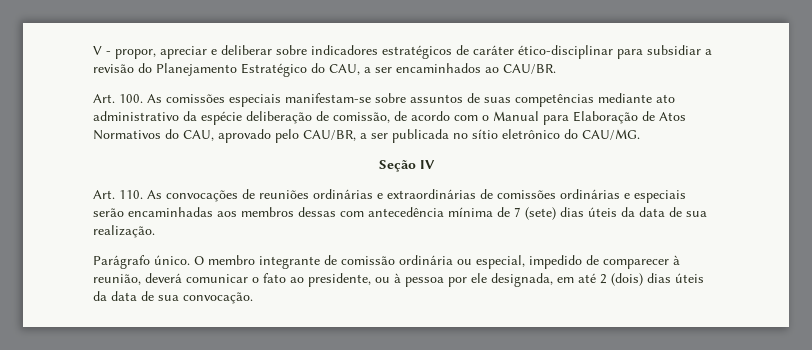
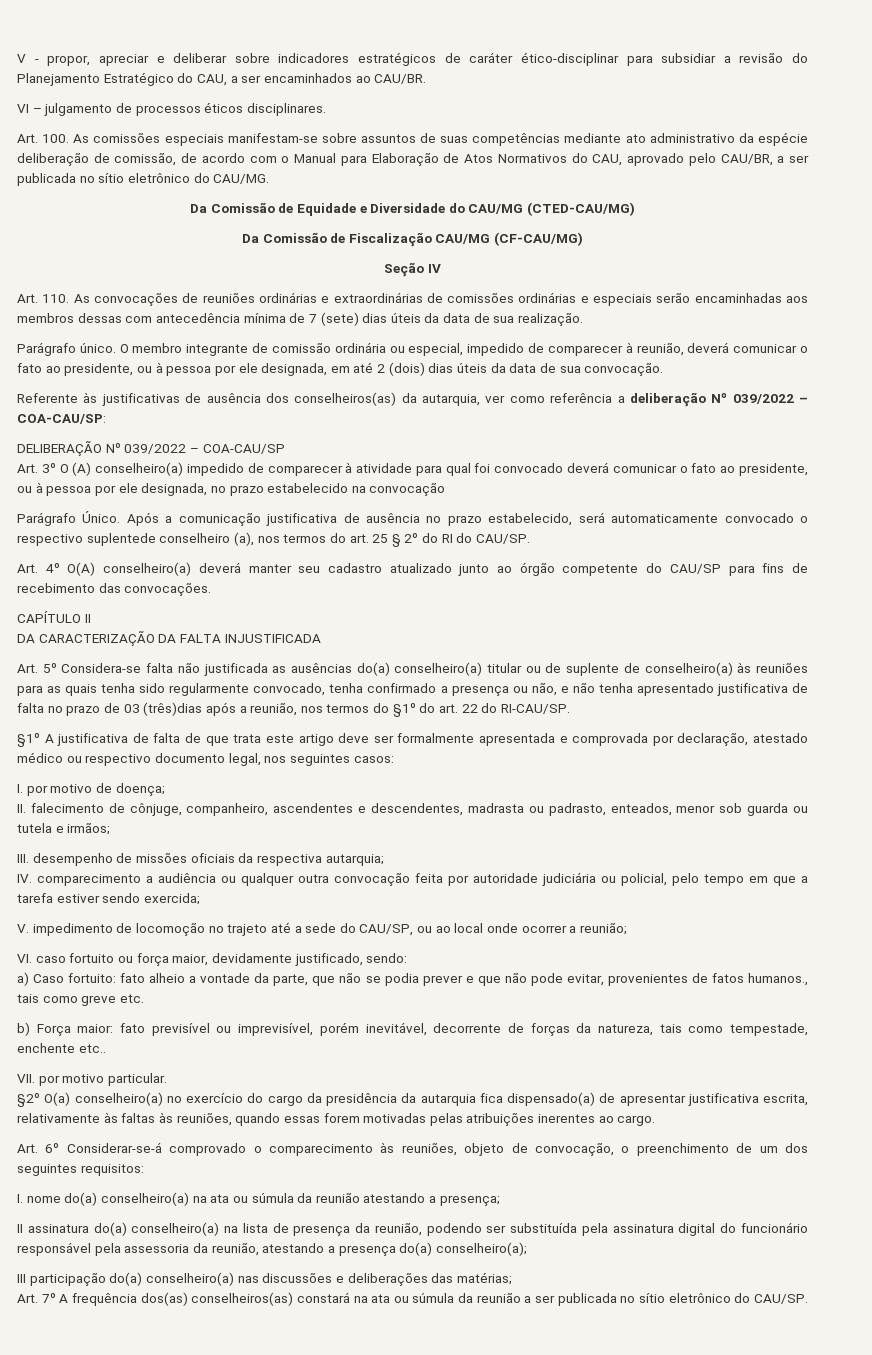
+ VI – julgamento de processos éticos disciplinares.
+ Da Comissão de Equidade e Diversidade do CAU/MG (CTED-CAU/MG)
+ Da Comissão de Fiscalização CAU/MG (CF-CAU/MG)
+ Referente às justificativas de ausência dos conselheiros(as) da autarquia, ver como referência a deliberação Nº 039/2022 – COA-CAU/SP:
+ DELIBERAÇÃO Nº 039/2022 – COA-CAU/SP
+ Art. 3º O (A) conselheiro(a) impedido de comparecer à atividade para qual foi convocado deverá comunicar o fato ao presidente, ou à pessoa por ele designada, no prazo estabelecido na convocação
+ Parágrafo Único. Após a comunicação justificativa de ausência no prazo estabelecido, será automaticamente convocado o respectivo suplentede conselheiro (a), nos termos do art. 25 § 2º do RI do CAU/SP.
+ Art. 4º O(A) conselheiro(a) deverá manter seu cadastro atualizado junto ao órgão competente do CAU/SP para fins de recebimento das convocações.
+ CAPÍTULO II
+ DA CARACTERIZAÇÃO DA FALTA INJUSTIFICADA
+ Art. 5º Considera-se falta não justificada as ausências do(a) conselheiro(a) titular ou de suplente de conselheiro(a) às reuniões para as quais tenha sido regularmente convocado, tenha confirmado a presença ou não, e não tenha apresentado justificativa de falta no prazo de 03 (três)dias após a reunião, nos termos do §1º do art. 22 do RI-CAU/SP.
+ §1º A justificativa de falta de que trata este artigo deve ser formalmente apresentada e comprovada por declaração, atestado médico ou respectivo documento legal, nos seguintes casos:
+ I. por motivo de doença;
+ II. falecimento de cônjuge, companheiro, ascendentes e descendentes, madrasta ou padrasto, enteados, menor sob guarda ou tutela e irmãos;
+ III. desempenho de missões oficiais da respectiva autarquia;
+ IV. comparecimento a audiência ou qualquer outra convocação feita por autoridade judiciária ou policial, pelo tempo em que a tarefa estiver sendo exercida;
+ V. impedimento de locomoção no trajeto até a sede do CAU/SP, ou ao local onde ocorrer a reunião;
+ VI. caso fortuito ou força maior, devidamente justificado, sendo:
+ a) Caso fortuito: fato alheio a vontade da parte, que não se podia prever e que não pode evitar, provenientes de fatos humanos., tais como greve etc.
+ b) Força maior: fato previsível ou imprevisível, porém inevitável, decorrente de forças da natureza, tais como tempestade, enchente etc..
+ VII. por motivo particular.
+ §2º O(a) conselheiro(a) no exercício do cargo da presidência da autarquia fica dispensado(a) de apresentar justificativa escrita, relativamente às faltas às reuniões, quando essas forem motivadas pelas atribuições inerentes ao cargo.
+ Art. 6º Considerar-se-á comprovado o comparecimento às reuniões, objeto de convocação, o preenchimento de um dos seguintes requisitos:
+ I. nome do(a) conselheiro(a) na ata ou súmula da reunião atestando a presença;
+ II assinatura do(a) conselheiro(a) na lista de presença da reunião, podendo ser substituída pela assinatura digital do funcionário responsável pela assessoria da reunião, atestando a presença do(a) conselheiro(a);
+ III participação do(a) conselheiro(a) nas discussões e deliberações das matérias;
+ Art. 7º A frequência dos(as) conselheiros(as) constará na ata ou súmula da reunião a ser publicada no sítio eletrônico do CAU/SP.

